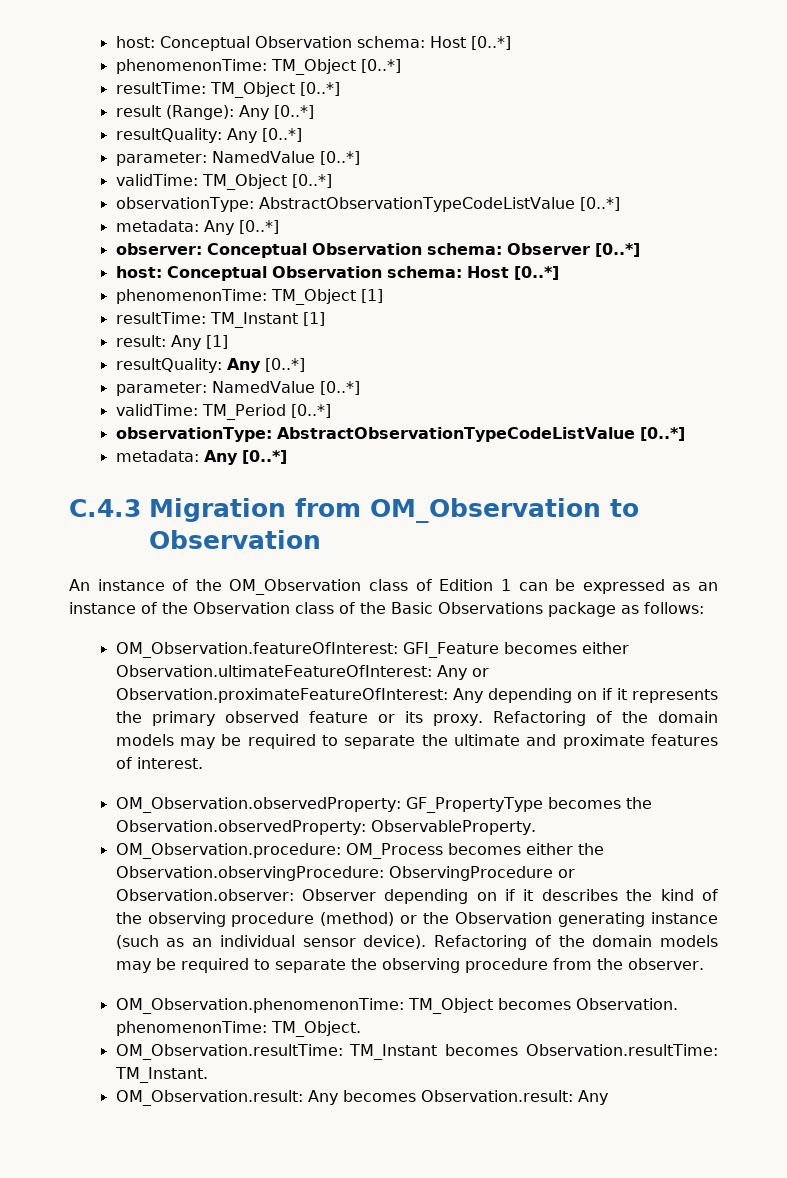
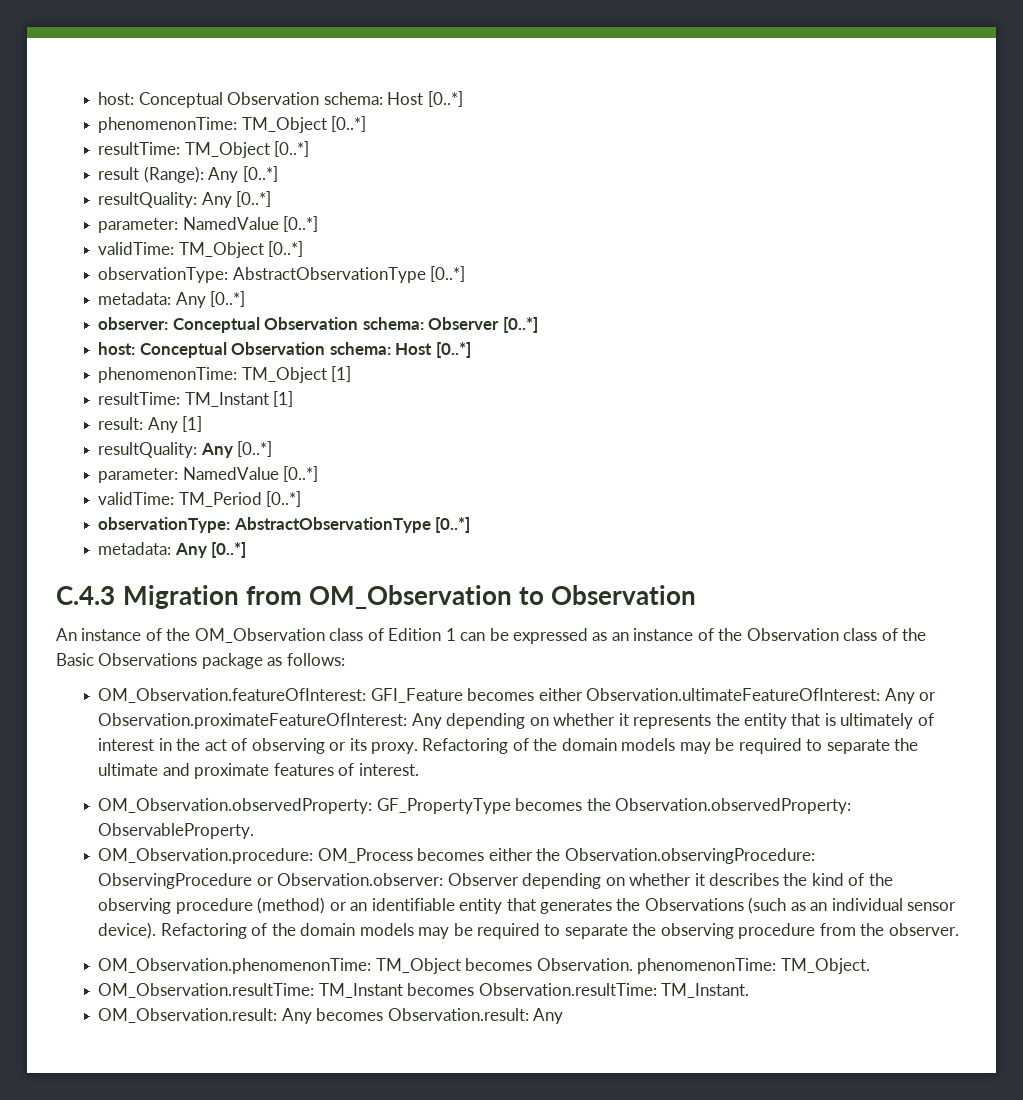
  validTime: TM_Object [0..*]
- observationType: AbstractObservationTypeCodeListValue [0..*]
+ observationType: AbstractObservationType [0..*]
  validTime: TM_Period [0..*]
- observationType: AbstractObservationTypeCodeListValue [0..*]
+ observationType: AbstractObservationType [0..*]
- OM_Observation.featureOfInterest: GFI_Feature becomes either Observation.ultimateFeatureOfInterest: Any or Observation.proximateFeatureOfInterest: Any depending on if it represents the primary observed feature or its proxy.
+ OM_Observation.featureOfInterest: GFI_Feature becomes either Observation.ultimateFeatureOfInterest: Any or Observation.proximateFeatureOfInterest: Any depending on whether it represents the entity that is ultimately of interest in the act of observing or its proxy.
- OM_Observation.procedure: OM_Process becomes either the Observation.observingProcedure: ObservingProcedure or Observation.observer: Observer depending on if it describes the kind of the observing procedure (method) or the Observation generating instance (such as an individual sensor device).
+ OM_Observation.procedure: OM_Process becomes either the Observation.observingProcedure: ObservingProcedure or Observation.observer: Observer depending on whether it describes the kind of the observing procedure (method) or an identifiable entity that generates the Observations (such as an individual sensor device).

